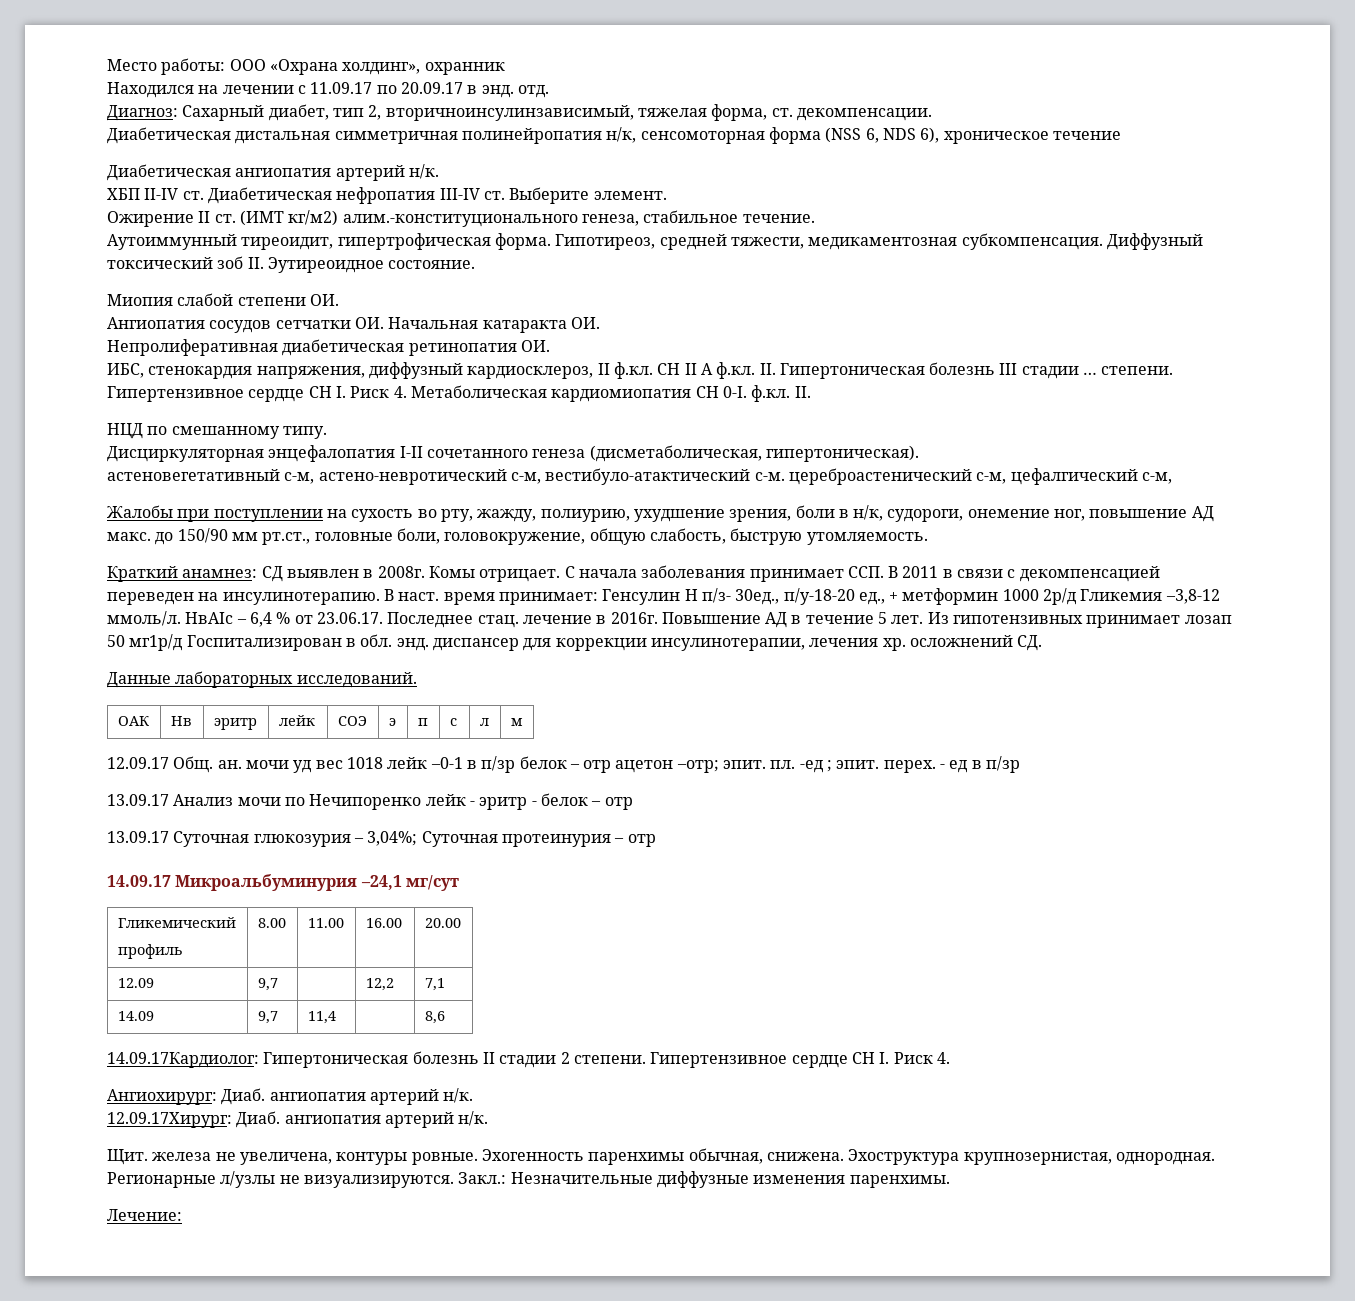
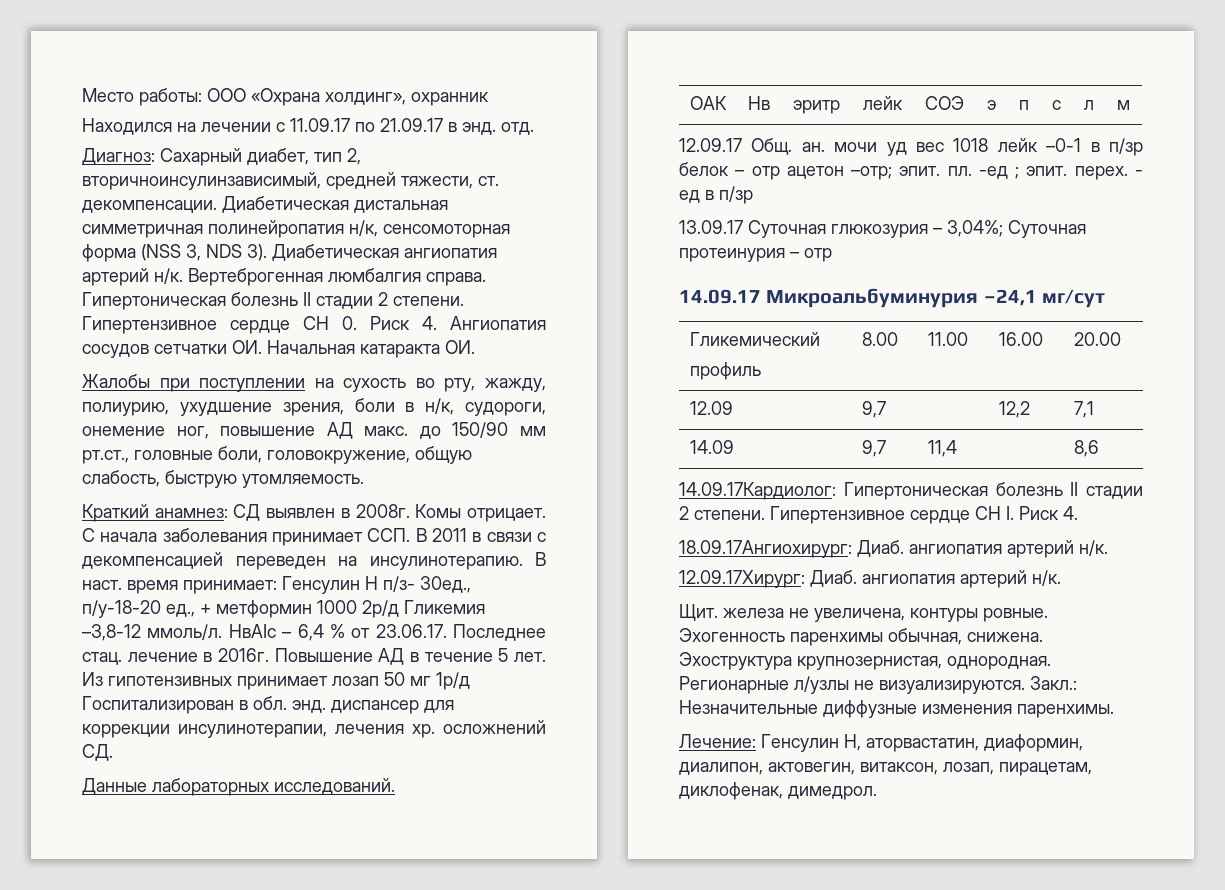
- Находился на лечении с 11.09.17 по 20.09.17 в энд. отд.
+ Находился на лечении с 11.09.17 по 21.09.17 в энд. отд.
- Диагноз: Сахарный диабет, тип 2, вторичноинсулинзависимый, тяжелая форма, ст. декомпенсации.
- Диабетическая дистальная симметричная полинейропатия н/к, сенсомоторная форма (NSS 6, NDS 6), хроническое течение
- Диабетическая ангиопатия артерий н/к.
- ХБП II-IV ст. Диабетическая нефропатия III-IV ст. Выберите элемент.
- Ожирение II ст. (ИМТ кг/м2) алим.-конституционального генеза, стабильное течение.
- Аутоиммунный тиреоидит, гипертрофическая форма. Гипотиреоз, средней тяжести, медикаментозная субкомпенсация. Диффузный токсический зоб II. Эутиреоидное состояние.
- Миопия слабой степени ОИ.
- Ангиопатия сосудов сетчатки ОИ. Начальная катаракта ОИ.
+ Диагноз: Сахарный диабет, тип 2, вторичноинсулинзависимый, средней тяжести, ст. декомпенсации. Диабетическая дистальная симметричная полинейропатия н/к, сенсомоторная форма (NSS 3, NDS 3). Диабетическая ангиопатия артерий н/к. Вертеброгенная люмбалгия справа. Гипертоническая болезнь II стадии 2 степени. Гипертензивное сердце СН 0. Риск 4. Ангиопатия сосудов сетчатки ОИ. Начальная катаракта ОИ.
- Непролиферативная диабетическая ретинопатия ОИ.
- ИБС, стенокардия напряжения, диффузный кардиосклероз, II ф.кл. СН II А ф.кл. II. Гипертоническая болезнь III стадии … степени. Гипертензивное сердце СН I. Риск 4. Метаболическая кардиомиопатия СН 0-I. ф.кл. II.
- НЦД по смешанному типу.
- Дисциркуляторная энцефалопатия I-II сочетанного генеза (дисметаболическая, гипертоническая).
- астеновегетативный с-м, астено-невротический с-м, вестибуло-атактический с-м. цереброастенический с-м, цефалгический с-м,
- Из гипотензивных принимает лозап 50 мг1р/д Госпитализирован в обл. энд. диспансер для коррекции инсулинотерапии, лечения хр. осложнений СД.
+ Из гипотензивных принимает лозап 50 мг 1р/д Госпитализирован в обл. энд. диспансер для коррекции инсулинотерапии, лечения хр. осложнений СД.
- 13.09.17 Анализ мочи по Нечипоренко лейк - эритр - белок – отр
- Ангиохирург: Диаб. ангиопатия артерий н/к.
+ 18.09.17Ангиохирург: Диаб. ангиопатия артерий н/к.
- Лечение:
+ Лечение: Генсулин Н, аторвастатин, диаформин, диалипон, актовегин, витаксон, лозап, пирацетам, диклофенак, димедрол.

